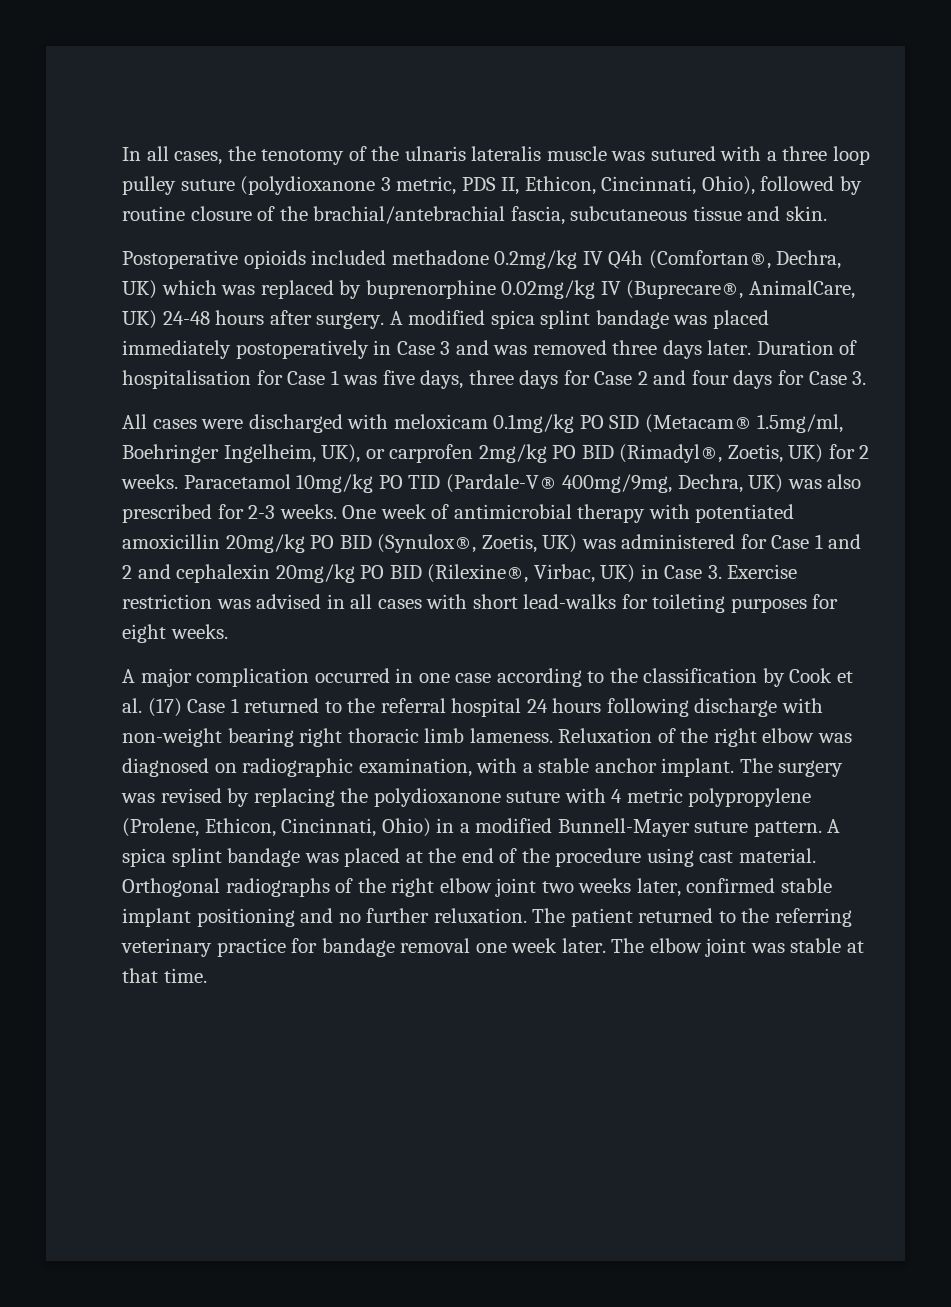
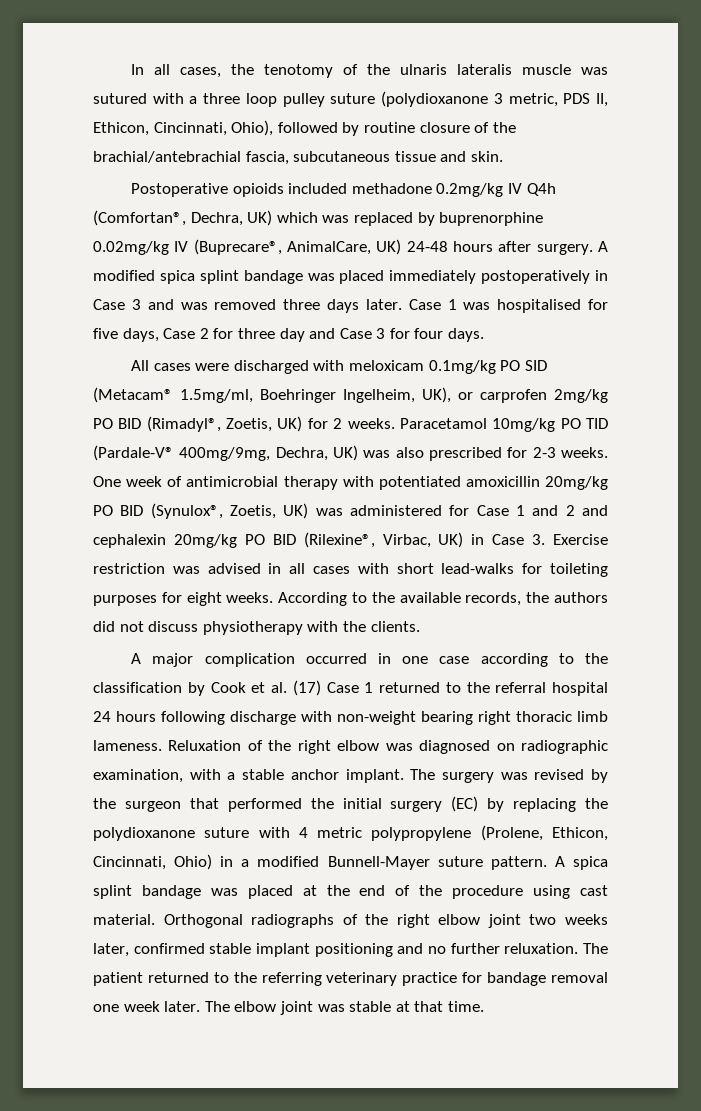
- Duration of hospitalisation for Case 1 was five days, three days for Case 2 and four days for Case 3.
+ Case 1 was hospitalised for five days, Case 2 for three day and Case 3 for four days.
+ According to the available records, the authors did not discuss physiotherapy with the clients.
- The surgery was revised by replacing the polydioxanone suture with 4 metric polypropylene (Prolene, Ethicon, Cincinnati, Ohio) in a modified Bunnell-Mayer suture pattern.
+ The surgery was revised by the surgeon that performed the initial surgery (EC) by replacing the polydioxanone suture with 4 metric polypropylene (Prolene, Ethicon, Cincinnati, Ohio) in a modified Bunnell-Mayer suture pattern.

